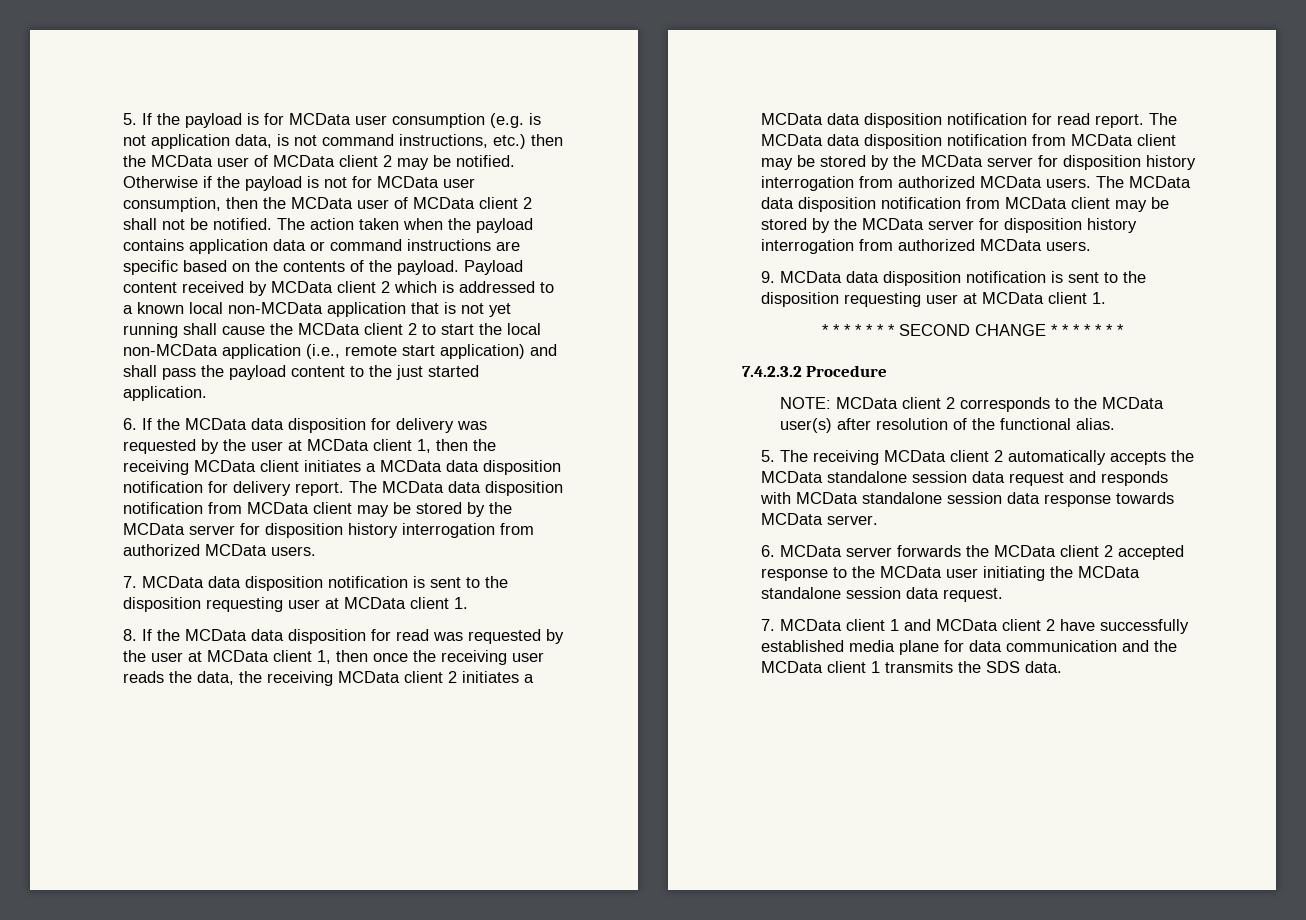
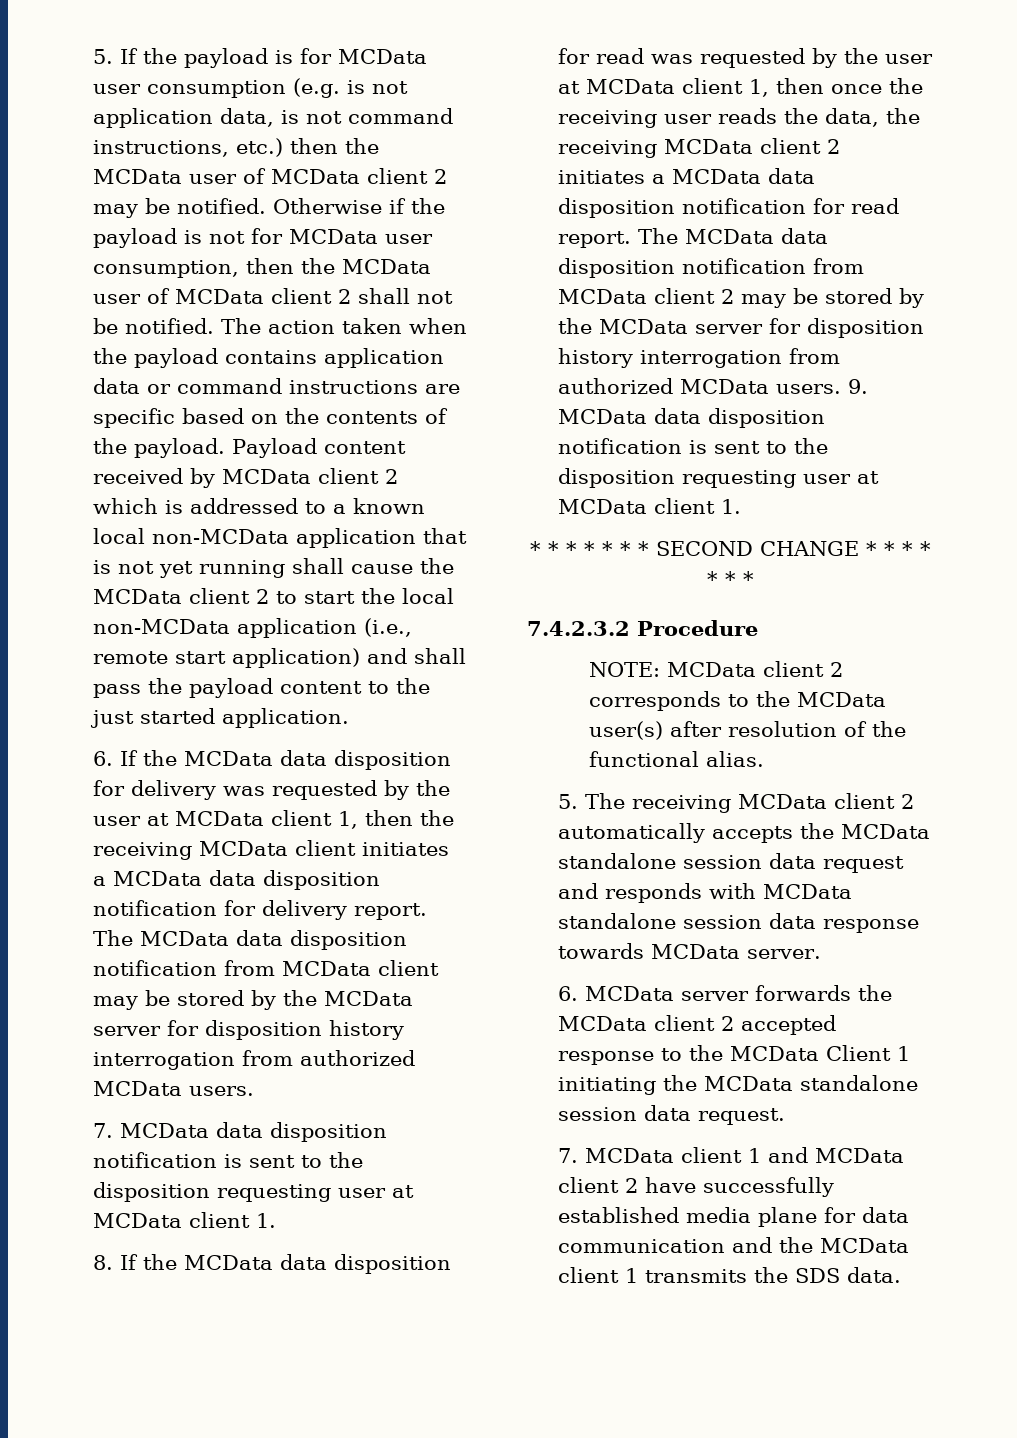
- 8. If the MCData data disposition for read was requested by the user at MCData client 1, then once the receiving user reads the data, the receiving MCData client 2 initiates a MCData data disposition notification for read report. The MCData data disposition notification from MCData client may be stored by the MCData server for disposition history interrogation from authorized MCData users. The MCData data disposition notification from MCData client may be stored by the MCData server for disposition history interrogation from authorized MCData users.
- 9. MCData data disposition notification is sent to the disposition requesting user at MCData client 1.
+ 8. If the MCData data disposition for read was requested by the user at MCData client 1, then once the receiving user reads the data, the receiving MCData client 2 initiates a MCData data disposition notification for read report. The MCData data disposition notification from MCData client 2 may be stored by the MCData server for disposition history interrogation from authorized MCData users. 9. MCData data disposition notification is sent to the disposition requesting user at MCData client 1.
- 6. MCData server forwards the MCData client 2 accepted response to the MCData user initiating the MCData standalone session data request.
+ 6. MCData server forwards the MCData client 2 accepted response to the MCData Client 1 initiating the MCData standalone session data request.

